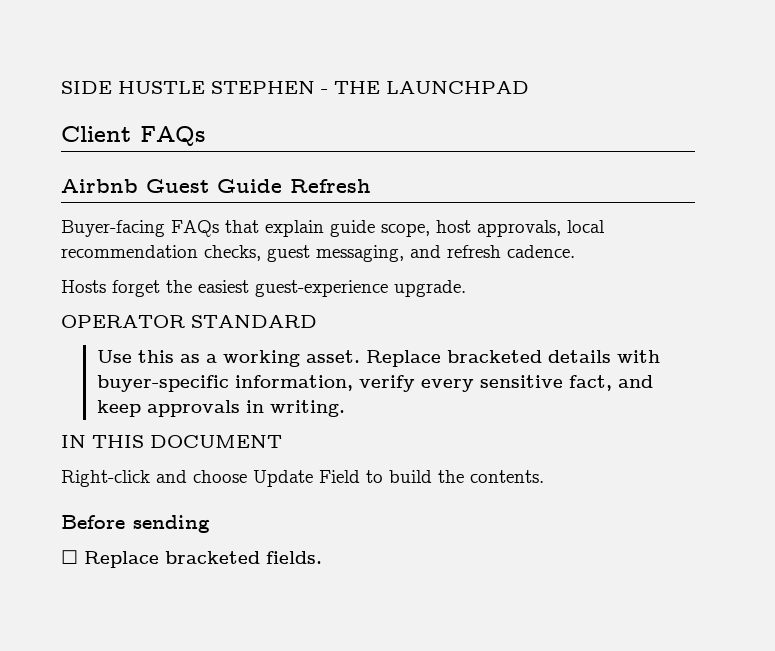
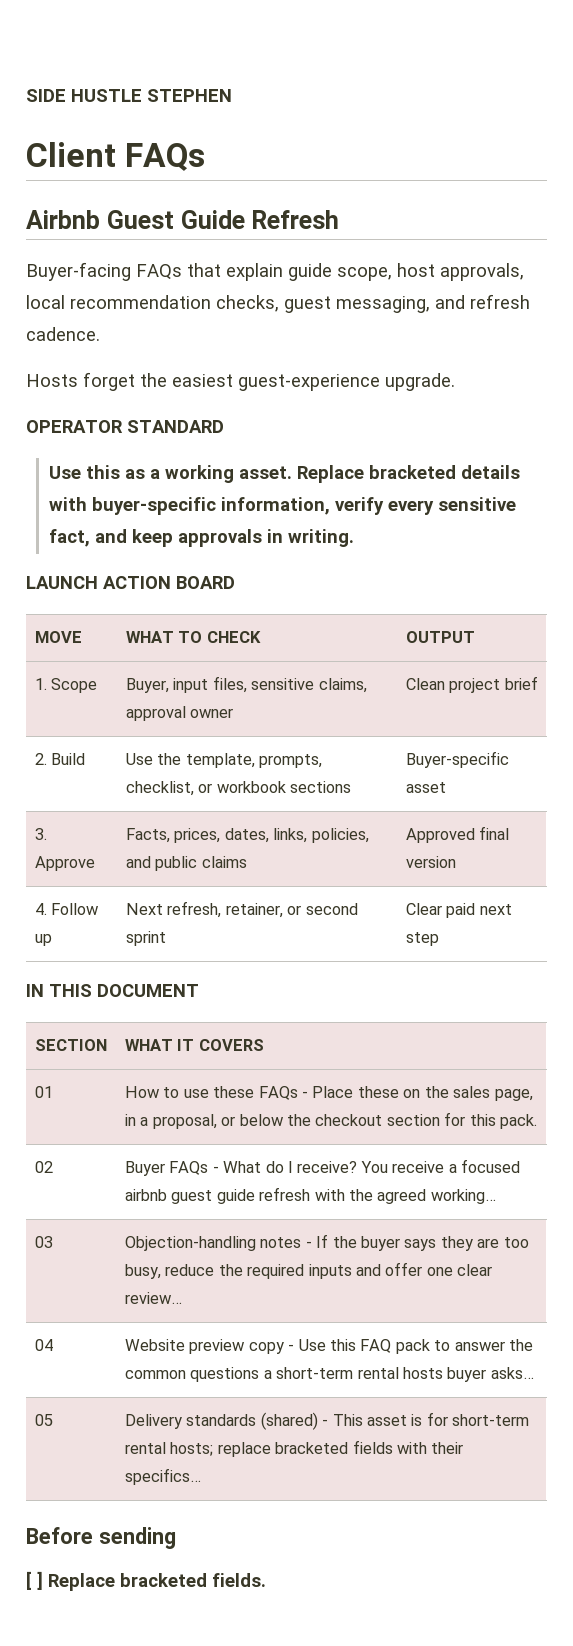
- SIDE HUSTLE STEPHEN - THE LAUNCHPAD
+ SIDE HUSTLE STEPHEN
+ LAUNCH ACTION BOARD
+ MOVE | WHAT TO CHECK | OUTPUT
+ 1. Scope | Buyer, input files, sensitive claims, approval owner | Clean project brief
+ 2. Build | Use the template, prompts, checklist, or workbook sections | Buyer-specific asset
+ 3. Approve | Facts, prices, dates, links, policies, and public claims | Approved final version
+ 4. Follow up | Next refresh, retainer, or second sprint | Clear paid next step
  IN THIS DOCUMENT
- Right-click and choose Update Field to build the contents.
+ SECTION | WHAT IT COVERS
+ 01 | How to use these FAQs - Place these on the sales page, in a proposal, or below the checkout section for this pack.
+ 02 | Buyer FAQs - What do I receive? You receive a focused airbnb guest guide refresh with the agreed working…
+ 03 | Objection-handling notes - If the buyer says they are too busy, reduce the required inputs and offer one clear review…
+ 04 | Website preview copy - Use this FAQ pack to answer the common questions a short-term rental hosts buyer asks…
+ 05 | Delivery standards (shared) - This asset is for short-term rental hosts; replace bracketed fields with their specifics…
- ☐ Replace bracketed fields.
+ [ ] Replace bracketed fields.

